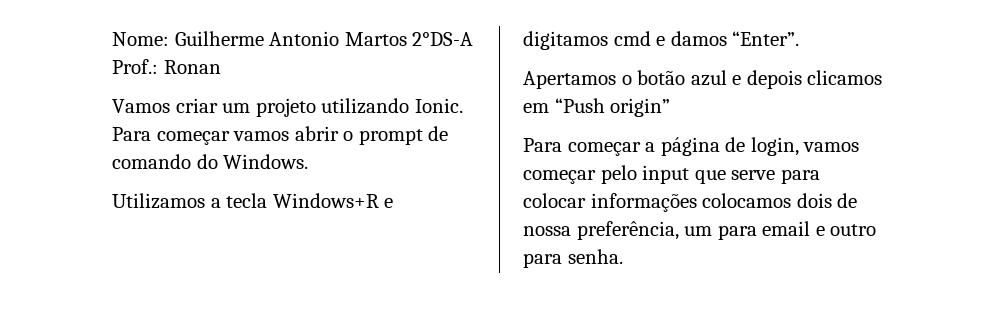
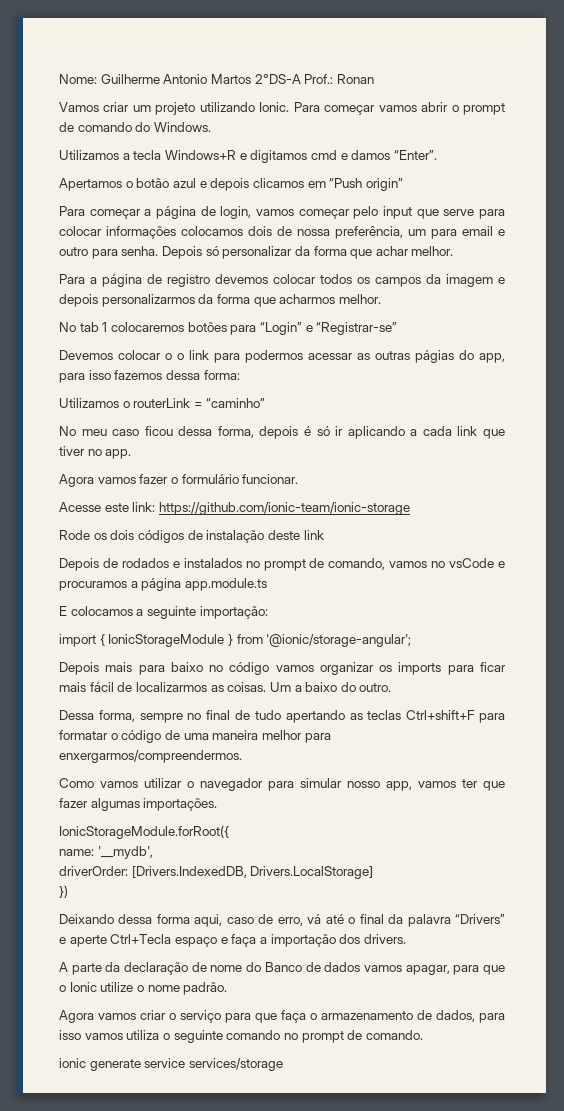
+ Depois só personalizar da forma que achar melhor.
+ Para a página de registro devemos colocar todos os campos da imagem e depois personalizarmos da forma que acharmos melhor.
+ No tab 1 colocaremos botões para “Login” e “Registrar-se”
+ Devemos colocar o o link para podermos acessar as outras págias do app, para isso fazemos dessa forma:
+ Utilizamos o routerLink = “caminho”
+ No meu caso ficou dessa forma, depois é só ir aplicando a cada link que tiver no app.
+ Agora vamos fazer o formulário funcionar.
+ Acesse este link: https://github.com/ionic-team/ionic-storage
+ Rode os dois códigos de instalação deste link
+ Depois de rodados e instalados no prompt de comando, vamos no vsCode e procuramos a página app.module.ts
+ E colocamos a seguinte importação:
+ import { IonicStorageModule } from '@ionic/storage-angular';
+ Depois mais para baixo no código vamos organizar os imports para ficar mais fácil de localizarmos as coisas. Um a baixo do outro.
+ Dessa forma, sempre no final de tudo apertando as teclas Ctrl+shift+F para formatar o código de uma maneira melhor para enxergarmos/compreendermos.
+ Como vamos utilizar o navegador para simular nosso app, vamos ter que fazer algumas importações.
+ IonicStorageModule.forRoot({
+ name: '__mydb',
+ driverOrder: [Drivers.IndexedDB, Drivers.LocalStorage]
+ })
+ Deixando dessa forma aqui, caso de erro, vá até o final da palavra “Drivers” e aperte Ctrl+Tecla espaço e faça a importação dos drivers.
+ A parte da declaração de nome do Banco de dados vamos apagar, para que o Ionic utilize o nome padrão.
+ Agora vamos criar o serviço para que faça o armazenamento de dados, para isso vamos utiliza o seguinte comando no prompt de comando.
+ ionic generate service services/storage

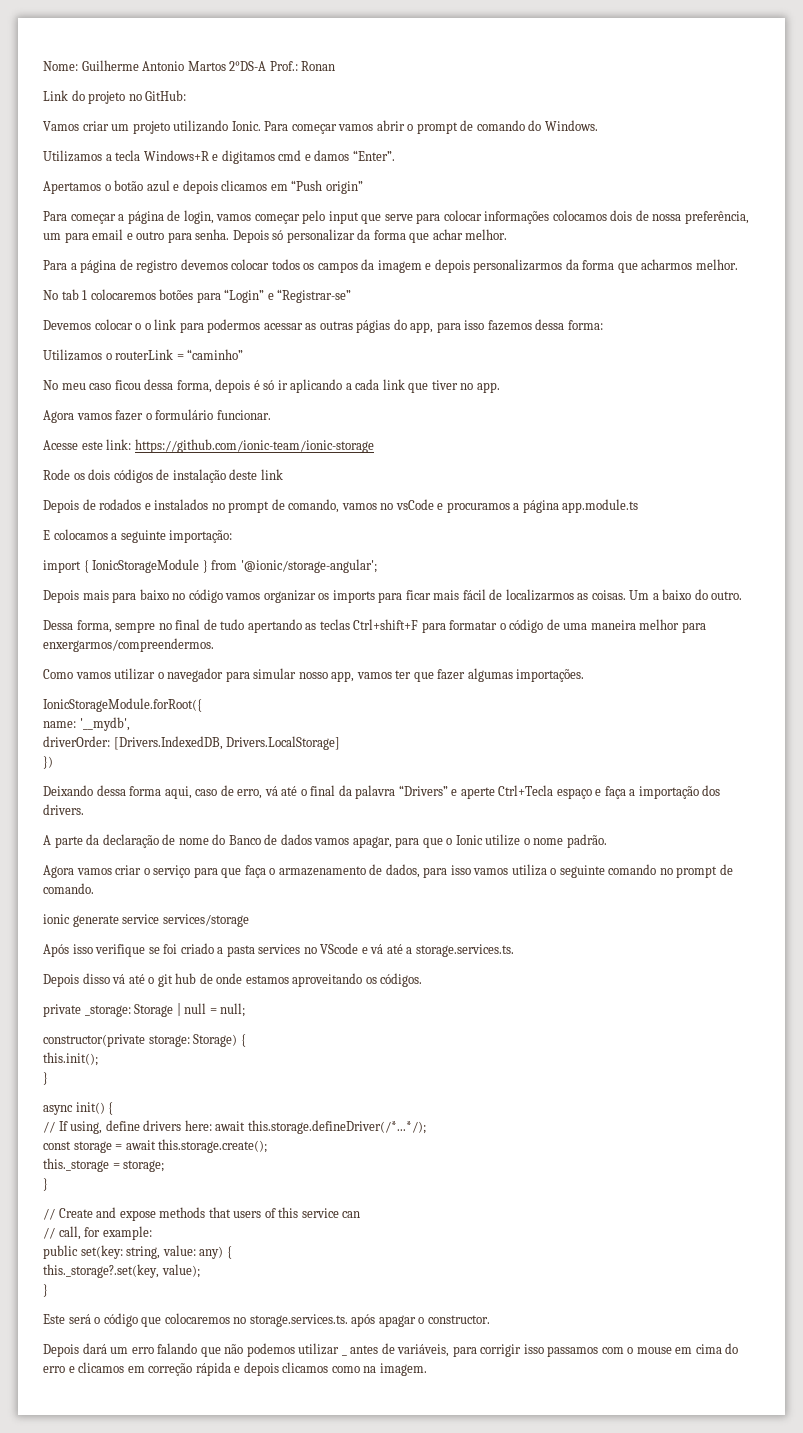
+ Link do projeto no GitHub:
+ Após isso verifique se foi criado a pasta services no VScode e vá até a storage.services.ts.
+ Depois disso vá até o git hub de onde estamos aproveitando os códigos.
+ private _storage: Storage | null = null;
+ constructor(private storage: Storage) {
+ this.init();
+ }
+ async init() {
+ // If using, define drivers here: await this.storage.defineDriver(/*...*/);
+ const storage = await this.storage.create();
+ this._storage = storage;
+ }
+ // Create and expose methods that users of this service can
+ // call, for example:
+ public set(key: string, value: any) {
+ this._storage?.set(key, value);
+ }
+ Este será o código que colocaremos no storage.services.ts. após apagar o constructor.
+ Depois dará um erro falando que não podemos utilizar _ antes de variáveis, para corrigir isso passamos com o mouse em cima do erro e clicamos em correção rápida e depois clicamos como na imagem.

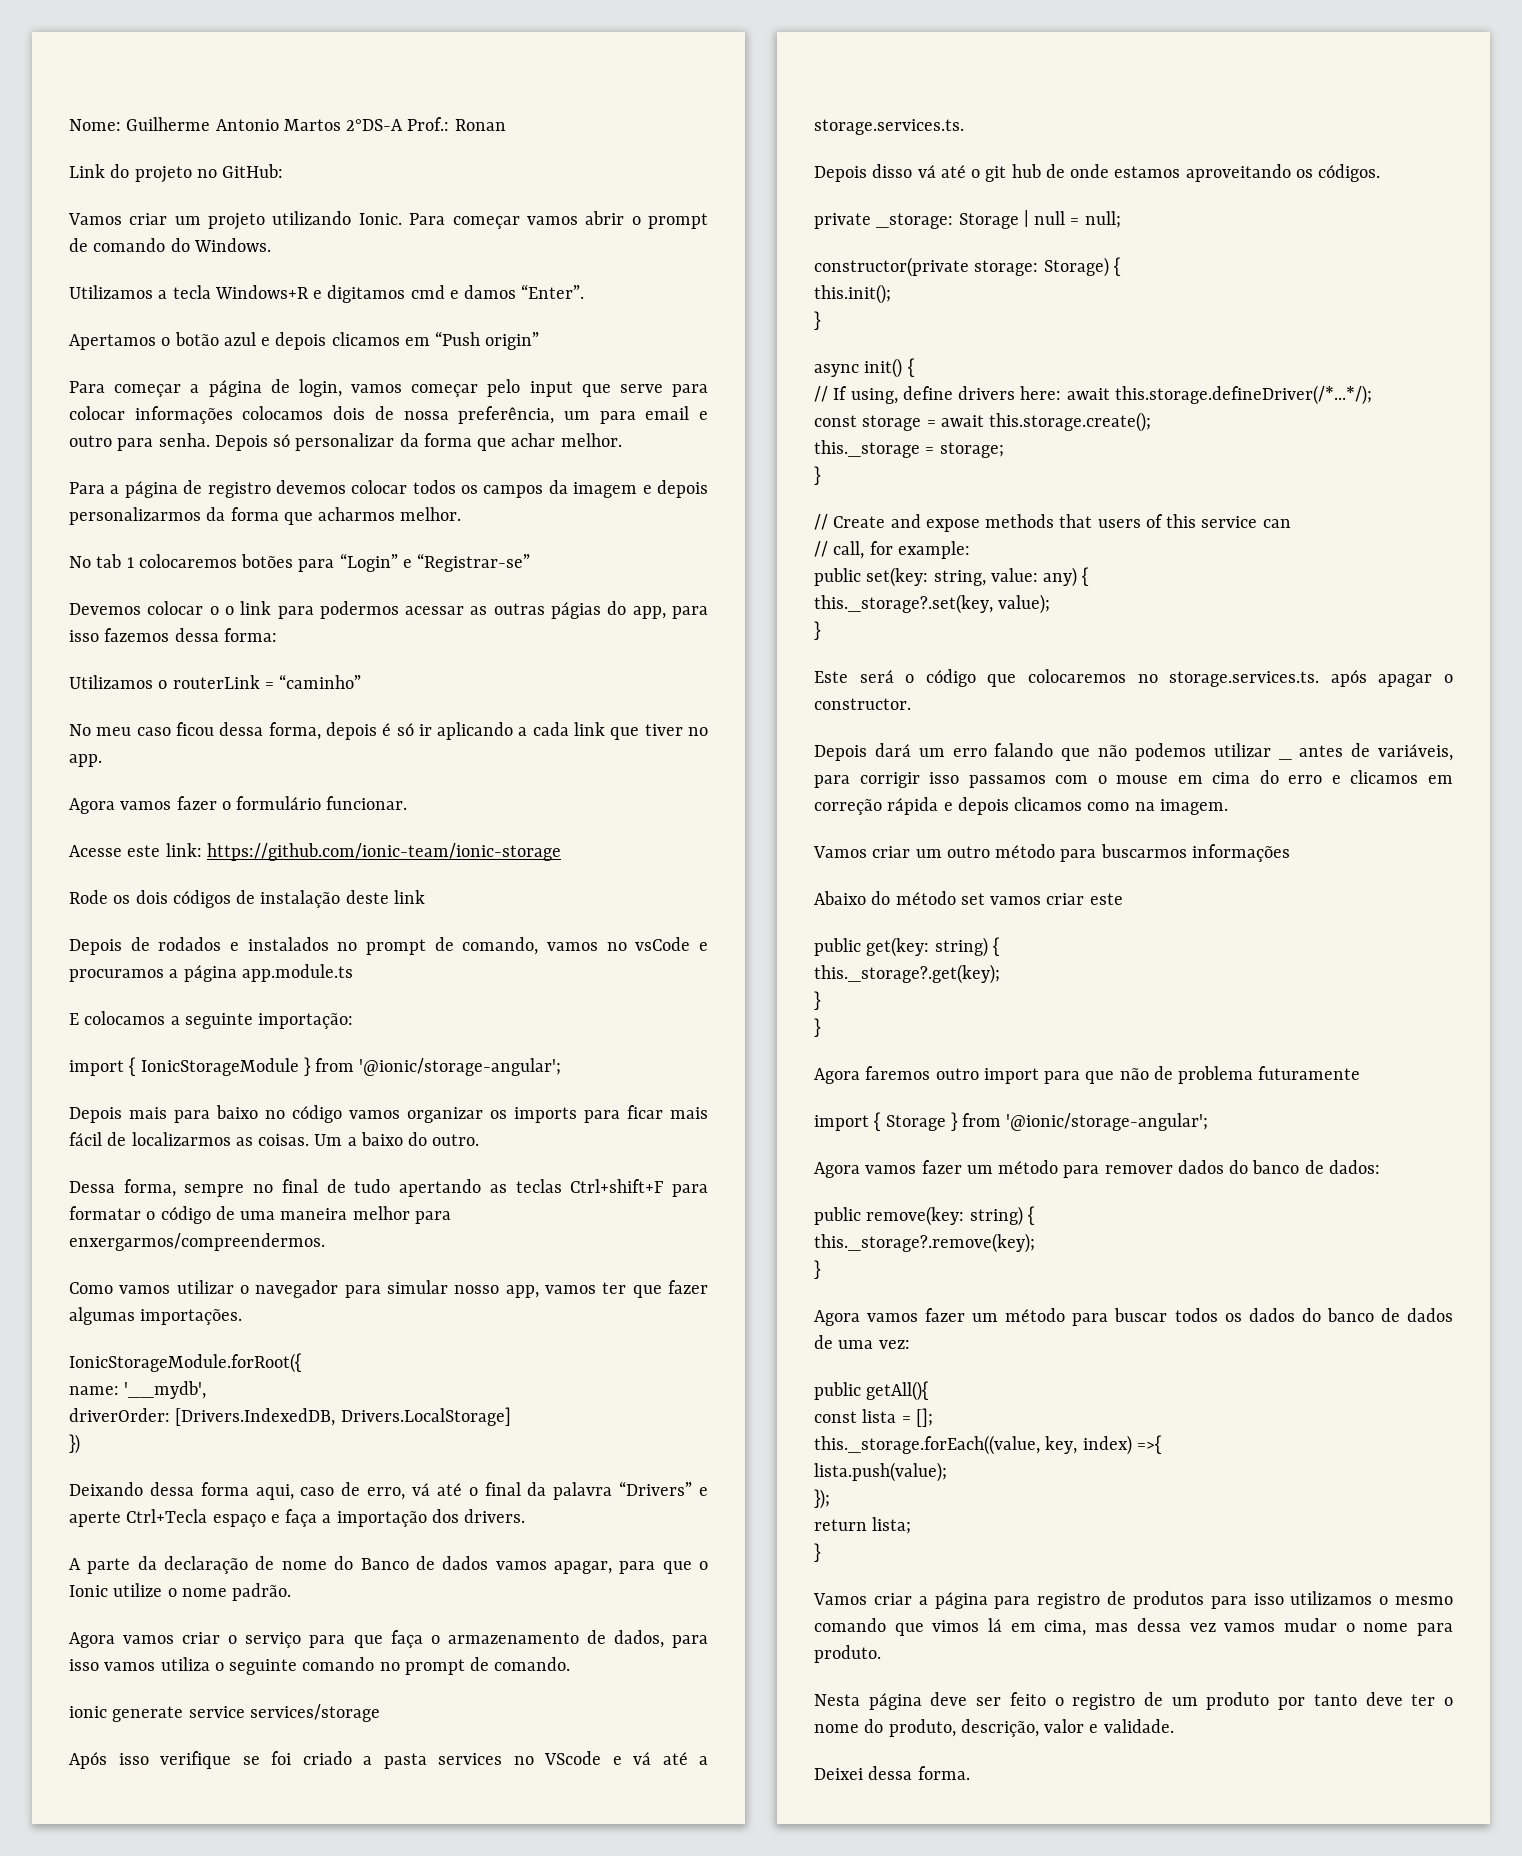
+ Vamos criar um outro método para buscarmos informações
+ Abaixo do método set vamos criar este
+ public get(key: string) {
+ this._storage?.get(key);
+ }
+ }
+ Agora faremos outro import para que não de problema futuramente
+ import { Storage } from '@ionic/storage-angular';
+ Agora vamos fazer um método para remover dados do banco de dados:
+ public remove(key: string) {
+ this._storage?.remove(key);
+ }
+ Agora vamos fazer um método para buscar todos os dados do banco de dados de uma vez:
+ public getAll(){
+ const lista = [];
+ this._storage.forEach((value, key, index) =>{
+ lista.push(value);
+ });
+ return lista;
+ }
+ Vamos criar a página para registro de produtos para isso utilizamos o mesmo comando que vimos lá em cima, mas dessa vez vamos mudar o nome para produto.
+ Nesta página deve ser feito o registro de um produto por tanto deve ter o nome do produto, descrição, valor e validade.
+ Deixei dessa forma.

